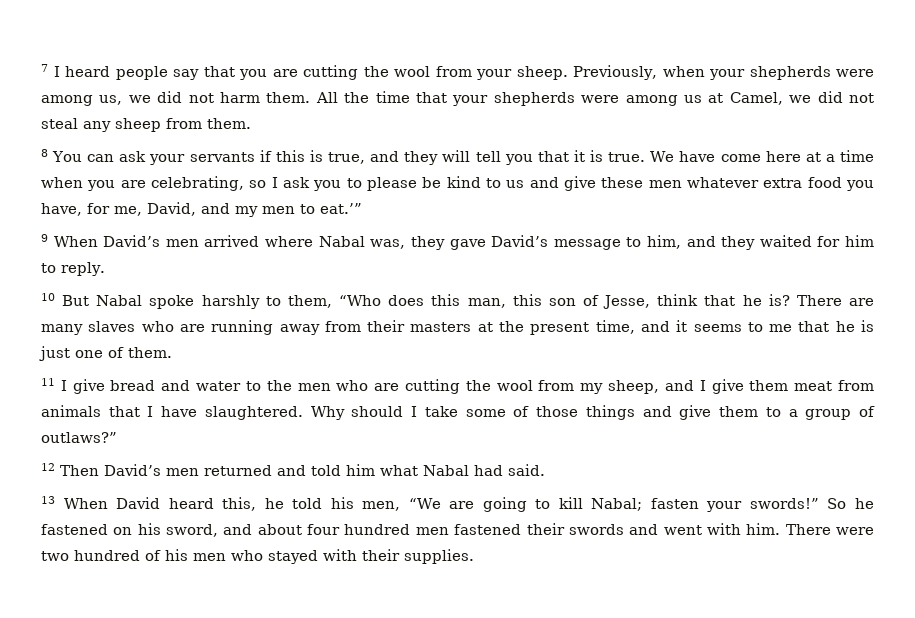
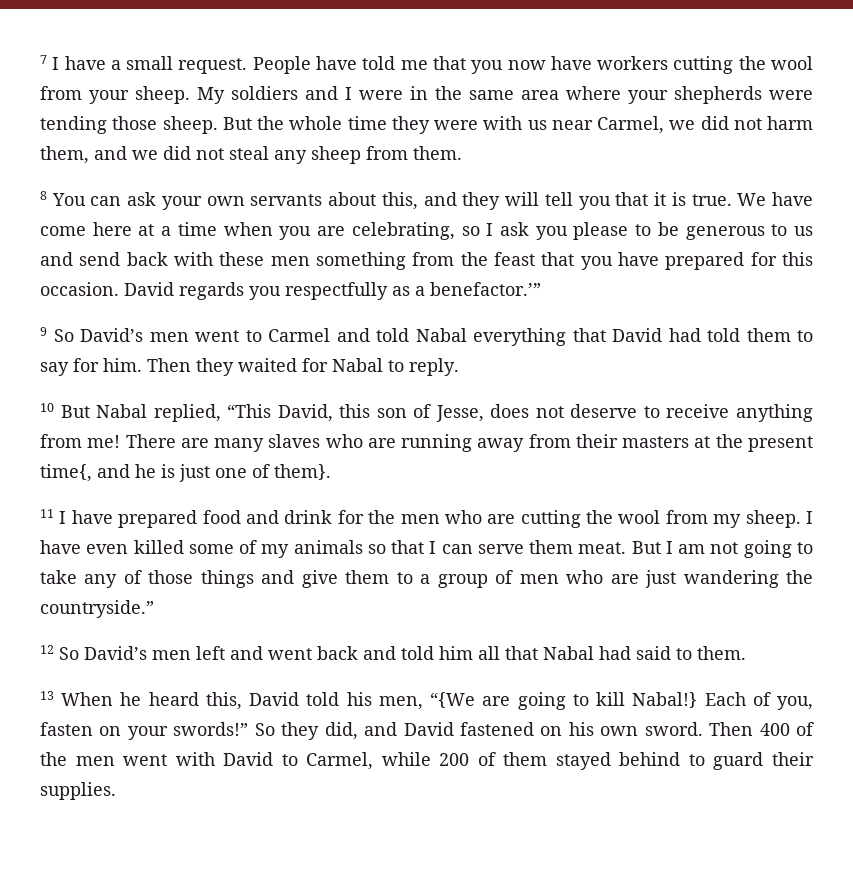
- 7 I heard people say that you are cutting the wool from your sheep.
+ 7 I have a small request. People have told me that you now have workers cutting the wool from your sheep.
- Previously, when your shepherds were among us, we did not harm them. All the time that your shepherds were among us at Camel, we did not steal any sheep from them.
+ My soldiers and I were in the same area where your shepherds were tending those sheep. But the whole time they were with us near Carmel, we did not harm them, and we did not steal any sheep from them.
- 8 You can ask your servants if this is true, and they will tell you that it is true.
+ 8 You can ask your own servants about this, and they will tell you that it is true.
- We have come here at a time when you are celebrating, so I ask you to please be kind to us and give these men whatever extra food you have, for me, David, and my men to eat.’”
+ We have come here at a time when you are celebrating, so I ask you please to be generous to us and send back with these men something from the feast that you have prepared for this occasion. David regards you respectfully as a benefactor.’”
- 9 When David’s men arrived where Nabal was, they gave David’s message to him, and they waited for him to reply.
+ 9 So David’s men went to Carmel and told Nabal everything that David had told them to say for him. Then they waited for Nabal to reply.
- 10 But Nabal spoke harshly to them, “Who does this man, this son of Jesse, think that he is?
+ 10 But Nabal replied, “This David, this son of Jesse, does not deserve to receive anything from me!
- There are many slaves who are running away from their masters at the present time, and it seems to me that he is just one of them.
+ There are many slaves who are running away from their masters at the present time{, and he is just one of them}.
- 11 I give bread and water to the men who are cutting the wool from my sheep, and I give them meat from animals that I have slaughtered. Why should I take some of those things and give them to a group of outlaws?”
+ 11 I have prepared food and drink for the men who are cutting the wool from my sheep. I have even killed some of my animals so that I can serve them meat. But I am not going to take any of those things and give them to a group of men who are just wandering the countryside.”
- 12 Then David’s men returned and told him what Nabal had said.
+ 12 So David’s men left and went back and told him all that Nabal had said to them.
- 13 When David heard this, he told his men, “We are going to kill Nabal; fasten your swords!” So he fastened on his sword, and about four hundred men fastened their swords and went with him. There were two hundred of his men who stayed with their supplies.
+ 13 When he heard this, David told his men, “{We are going to kill Nabal!} Each of you, fasten on your swords!” So they did, and David fastened on his own sword. Then 400 of the men went with David to Carmel, while 200 of them stayed behind to guard their supplies.

